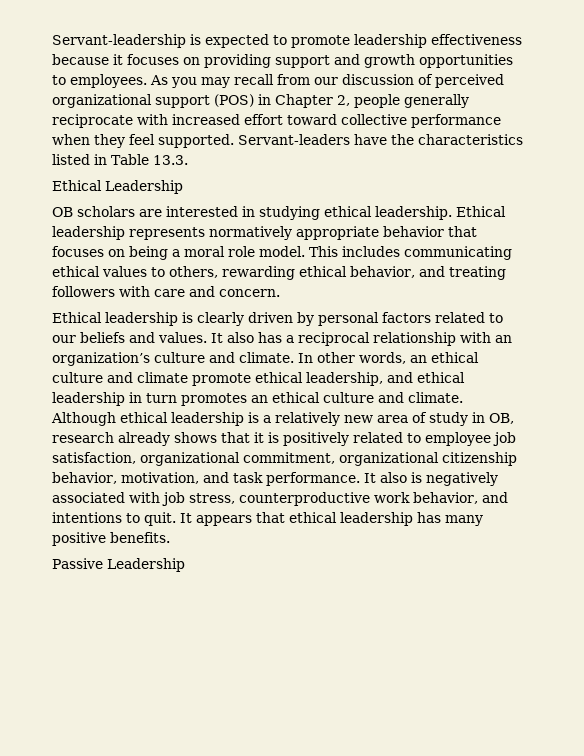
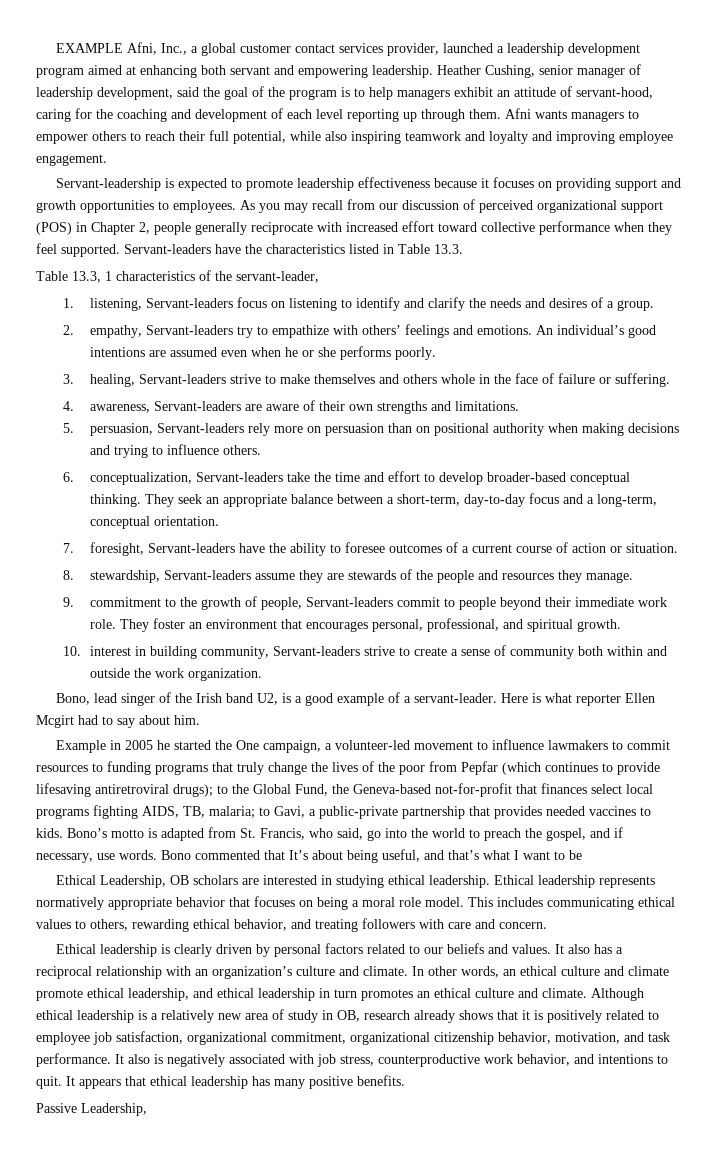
+ EXAMPLE Afni, Inc., a global customer contact services provider, launched a leadership development program aimed at enhancing both servant and empowering leadership. Heather Cushing, senior manager of leadership development, said the goal of the program is to help managers exhibit an attitude of servant-hood, caring for the coaching and development of each level reporting up through them. Afni wants managers to empower others to reach their full potential, while also inspiring teamwork and loyalty and improving employee engagement.
- Ethical Leadership
- OB scholars are interested in studying ethical leadership.
+ Table 13.3, 1 characteristics of the servant-leader,
+ 1. listening, Servant-leaders focus on listening to identify and clarify the needs and desires of a group.
+ 2. empathy, Servant-leaders try to empathize with others’ feelings and emotions. An individual’s good intentions are assumed even when he or she performs poorly.
+ 3. healing, Servant-leaders strive to make themselves and others whole in the face of failure or suffering.
+ 4. awareness, Servant-leaders are aware of their own strengths and limitations.
+ 5. persuasion, Servant-leaders rely more on persuasion than on positional authority when making decisions and trying to influence others.
+ 6. conceptualization, Servant-leaders take the time and effort to develop broader-based conceptual thinking. They seek an appropriate balance between a short-term, day-to-day focus and a long-term, conceptual orientation.
+ 7. foresight, Servant-leaders have the ability to foresee outcomes of a current course of action or situation.
+ 8. stewardship, Servant-leaders assume they are stewards of the people and resources they manage.
+ 9. commitment to the growth of people, Servant-leaders commit to people beyond their immediate work role. They foster an environment that encourages personal, professional, and spiritual growth.
+ 10. interest in building community, Servant-leaders strive to create a sense of community both within and outside the work organization.
+ Bono, lead singer of the Irish band U2, is a good example of a servant-leader. Here is what reporter Ellen Mcgirt had to say about him.
+ Example in 2005 he started the One campaign, a volunteer-led movement to influence lawmakers to commit resources to funding programs that truly change the lives of the poor from Pepfar (which continues to provide lifesaving antiretroviral drugs); to the Global Fund, the Geneva-based not-for-profit that finances select local programs fighting AIDS, TB, malaria; to Gavi, a public-private partnership that provides needed vaccines to kids. Bono’s motto is adapted from St. Francis, who said, go into the world to preach the gospel, and if necessary, use words. Bono commented that It’s about being useful, and that’s what I want to be
+ Ethical Leadership, OB scholars are interested in studying ethical leadership.
- Passive Leadership
+ Passive Leadership,

